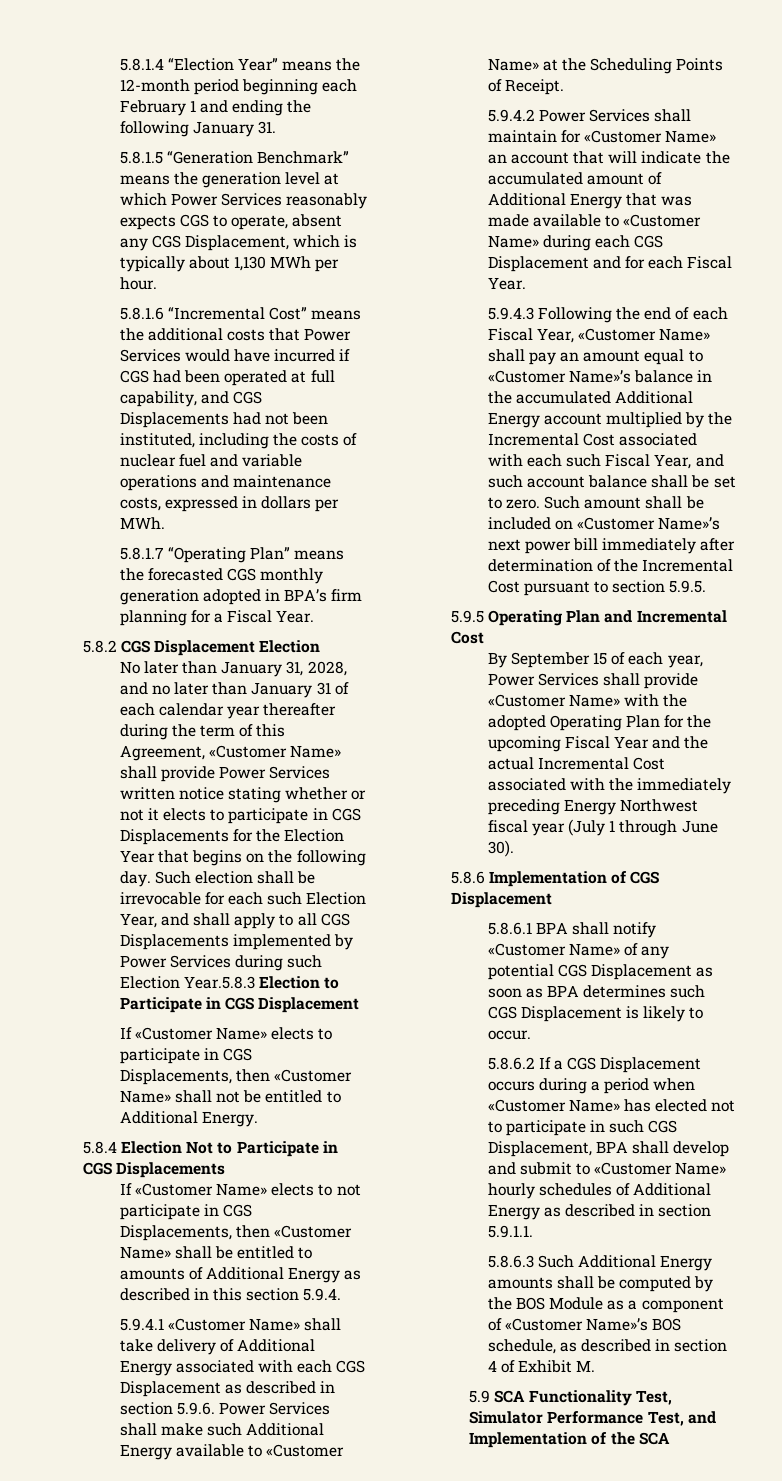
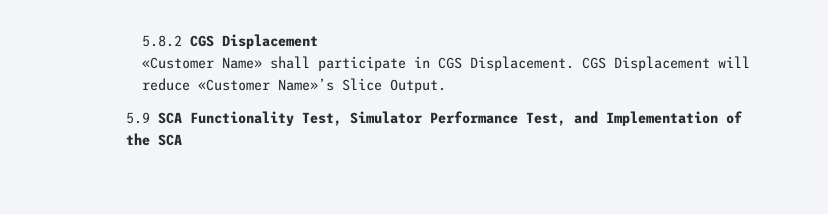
- 5.8.1.4 “Election Year” means the 12-month period beginning each February 1 and ending the following January 31.
- 5.8.1.5 “Generation Benchmark” means the generation level at which Power Services reasonably expects CGS to operate, absent any CGS Displacement, which is typically about 1,130 MWh per hour.
- 5.8.1.6 “Incremental Cost” means the additional costs that Power Services would have incurred if CGS had been operated at full capability, and CGS Displacements had not been instituted, including the costs of nuclear fuel and variable operations and maintenance costs, expressed in dollars per MWh.
- 5.8.1.7 “Operating Plan” means the forecasted CGS monthly generation adopted in BPA’s firm planning for a Fiscal Year.
- 5.8.2 CGS Displacement Election
- No later than January 31, 2028, and no later than January 31 of each calendar year thereafter during the term of this Agreement, «Customer Name» shall provide Power Services written notice stating whether or not it elects to participate in CGS Displacements for the Election Year that begins on the following day. Such election shall be irrevocable for each such Election Year, and shall apply to all CGS Displacements implemented by Power Services during such Election Year.5.8.3 Election to Participate in CGS Displacement
- If «Customer Name» elects to participate in CGS Displacements, then «Customer Name» shall not be entitled to Additional Energy.
- 5.8.4 Election Not to Participate in CGS Displacements
- If «Customer Name» elects to not participate in CGS Displacements, then «Customer Name» shall be entitled to amounts of Additional Energy as described in this section 5.9.4.
- 5.9.4.1 «Customer Name» shall take delivery of Additional Energy associated with each CGS Displacement as described in section 5.9.6. Power Services shall make such Additional Energy available to «Customer Name» at the Scheduling Points of Receipt.
- 5.9.4.2 Power Services shall maintain for «Customer Name» an account that will indicate the accumulated amount of Additional Energy that was made available to «Customer Name» during each CGS Displacement and for each Fiscal Year.
- 5.9.4.3 Following the end of each Fiscal Year, «Customer Name» shall pay an amount equal to «Customer Name»’s balance in the accumulated Additional Energy account multiplied by the Incremental Cost associated with each such Fiscal Year, and such account balance shall be set to zero. Such amount shall be included on «Customer Name»’s next power bill immediately after determination of the Incremental Cost pursuant to section 5.9.5.
- 5.9.5 Operating Plan and Incremental Cost
- By September 15 of each year, Power Services shall provide «Customer Name» with the adopted Operating Plan for the upcoming Fiscal Year and the actual Incremental Cost associated with the immediately preceding Energy Northwest fiscal year (July 1 through June 30).
- 5.8.6 Implementation of CGS Displacement
- 5.8.6.1 BPA shall notify «Customer Name» of any potential CGS Displacement as soon as BPA determines such CGS Displacement is likely to occur.
- 5.8.6.2 If a CGS Displacement occurs during a period when «Customer Name» has elected not to participate in such CGS Displacement, BPA shall develop and submit to «Customer Name» hourly schedules of Additional Energy as described in section 5.9.1.1.
- 5.8.6.3 Such Additional Energy amounts shall be computed by the BOS Module as a component of «Customer Name»’s BOS schedule, as described in section 4 of Exhibit M.
+ 5.8.2 CGS Displacement
+ «Customer Name» shall participate in CGS Displacement. CGS Displacement will reduce «Customer Name»’s Slice Output.

